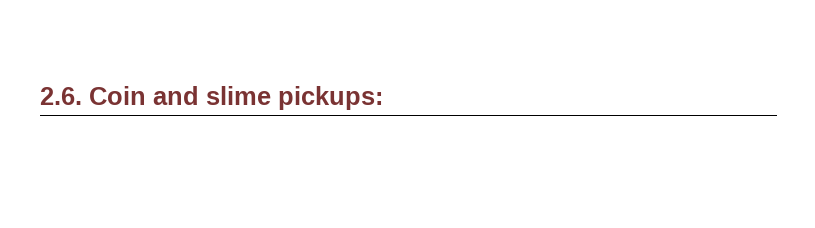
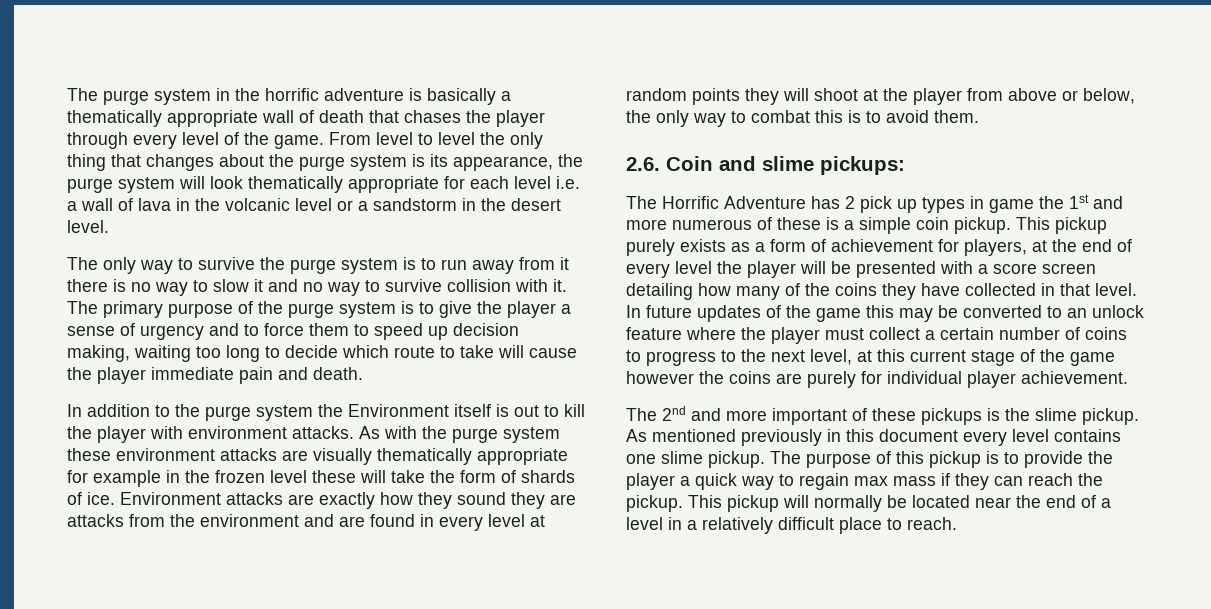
+ The purge system in the horrific adventure is basically a thematically appropriate wall of death that chases the player through every level of the game. From level to level the only thing that changes about the purge system is its appearance, the purge system will look thematically appropriate for each level i.e. a wall of lava in the volcanic level or a sandstorm in the desert level.
+ The only way to survive the purge system is to run away from it there is no way to slow it and no way to survive collision with it. The primary purpose of the purge system is to give the player a sense of urgency and to force them to speed up decision making, waiting too long to decide which route to take will cause the player immediate pain and death.
+ In addition to the purge system the Environment itself is out to kill the player with environment attacks. As with the purge system these environment attacks are visually thematically appropriate for example in the frozen level these will take the form of shards of ice. Environment attacks are exactly how they sound they are attacks from the environment and are found in every level at random points they will shoot at the player from above or below, the only way to combat this is to avoid them.
+ The Horrific Adventure has 2 pick up types in game the 1st and more numerous of these is a simple coin pickup. This pickup purely exists as a form of achievement for players, at the end of every level the player will be presented with a score screen detailing how many of the coins they have collected in that level. In future updates of the game this may be converted to an unlock feature where the player must collect a certain number of coins to progress to the next level, at this current stage of the game however the coins are purely for individual player achievement.
+ The 2nd and more important of these pickups is the slime pickup. As mentioned previously in this document every level contains one slime pickup. The purpose of this pickup is to provide the player a quick way to regain max mass if they can reach the pickup. This pickup will normally be located near the end of a level in a relatively difficult place to reach.

